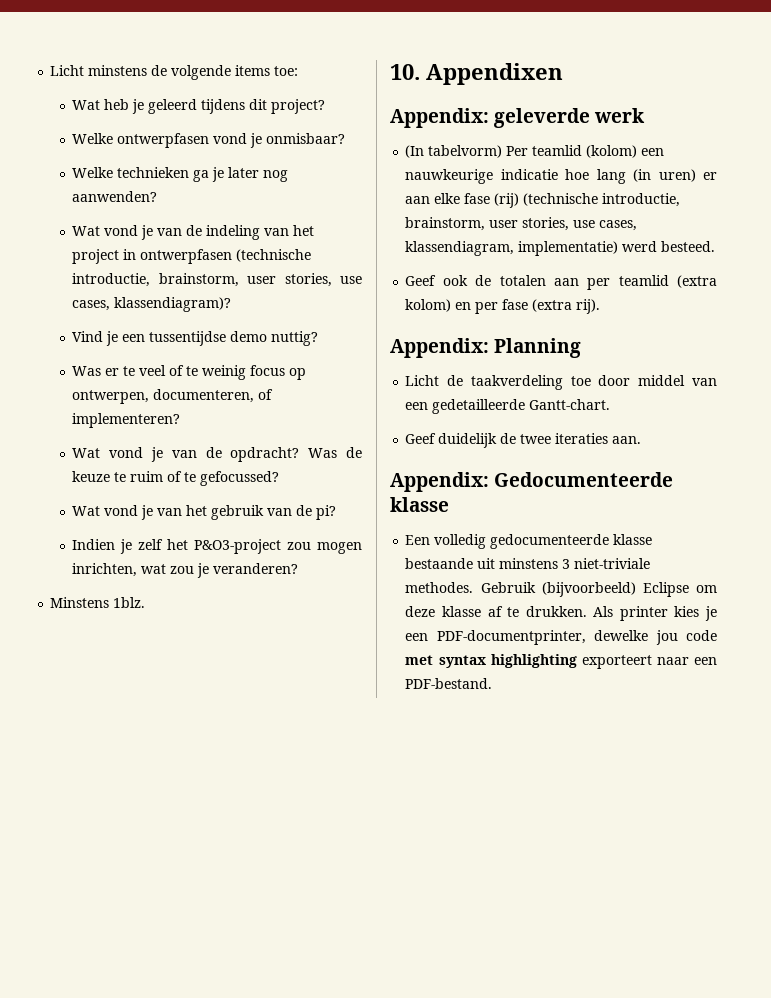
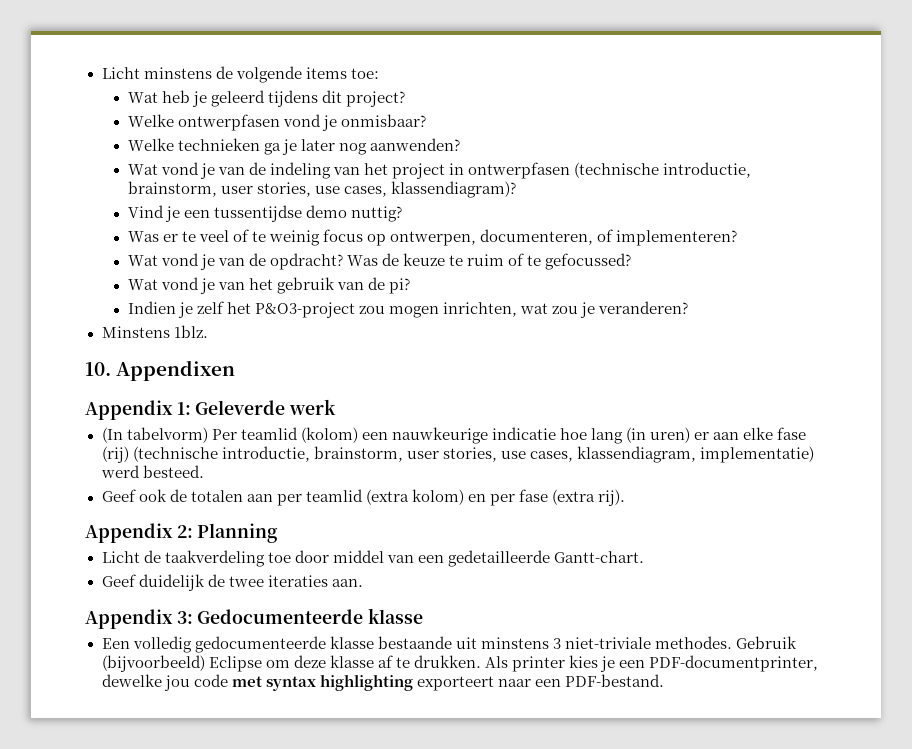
- Appendix: geleverde werk
+ Appendix 1: Geleverde werk
- Appendix: Planning
+ Appendix 2: Planning
- Appendix: Gedocumenteerde klasse
+ Appendix 3: Gedocumenteerde klasse

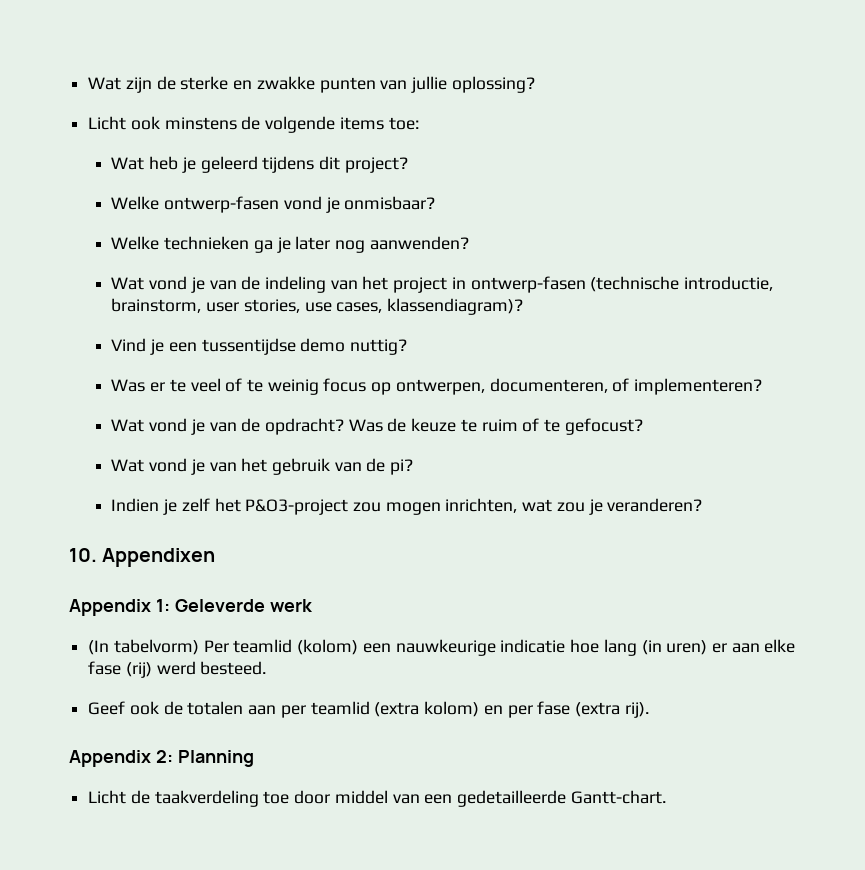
- Licht minstens de volgende items toe:
+ Wat zijn de sterke en zwakke punten van jullie oplossing?
+ Licht ook minstens de volgende items toe:
- Welke ontwerpfasen vond je onmisbaar?
+ Welke ontwerp-fasen vond je onmisbaar?
- Wat vond je van de indeling van het project in ontwerpfasen (technische introductie, brainstorm, user stories, use cases, klassendiagram)?
+ Wat vond je van de indeling van het project in ontwerp-fasen (technische introductie, brainstorm, user stories, use cases, klassendiagram)?
- Was de keuze te ruim of te gefocussed?
+ Was de keuze te ruim of te gefocust?
- Minstens 1blz.
- (In tabelvorm) Per teamlid (kolom) een nauwkeurige indicatie hoe lang (in uren) er aan elke fase (rij) (technische introductie, brainstorm, user stories, use cases, klassendiagram, implementatie) werd besteed.
+ (In tabelvorm) Per teamlid (kolom) een nauwkeurige indicatie hoe lang (in uren) er aan elke fase (rij) werd besteed.
- Geef duidelijk de twee iteraties aan.
- Appendix 3: Gedocumenteerde klasse
- Een volledig gedocumenteerde klasse bestaande uit minstens 3 niet-triviale methodes. Gebruik (bijvoorbeeld) Eclipse om deze klasse af te drukken. Als printer kies je een PDF-documentprinter, dewelke jou code met syntax highlighting exporteert naar een PDF-bestand.

